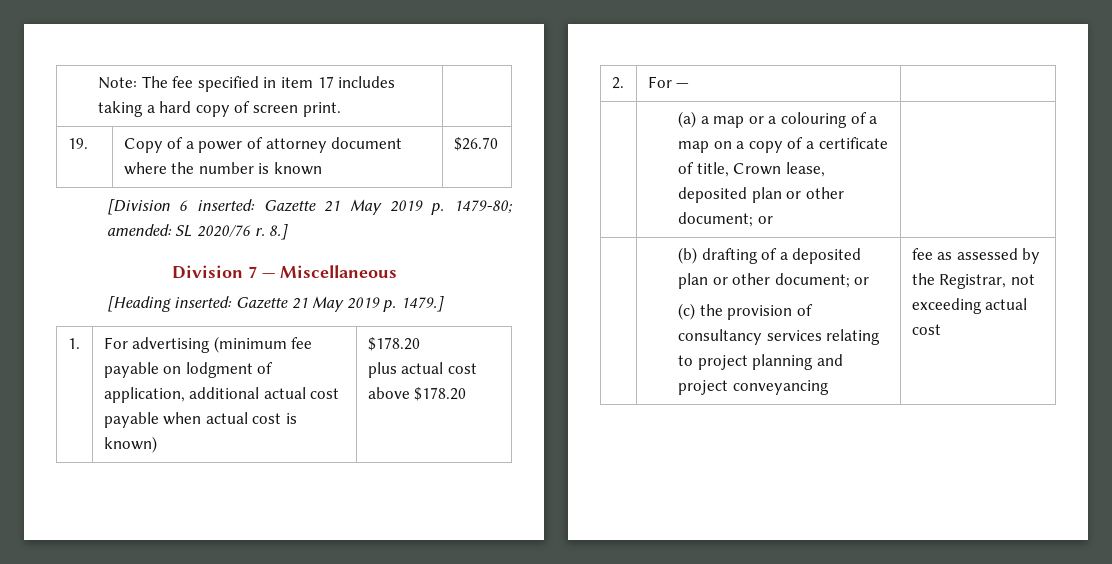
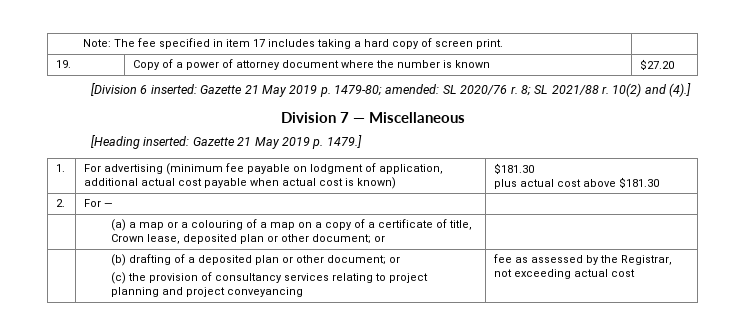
- 19. | Copy of a power of attorney document where the number is known | $26.70
+ 19. | Copy of a power of attorney document where the number is known | $27.20
- 8.]
+ 8; SL 2021/88 r. 10(2) and (4).]
- 1. | For advertising (minimum fee payable on lodgment of application, additional actual cost payable when actual cost is known) | $178.20
- plus actual cost above $178.20
+ 1. | For advertising (minimum fee payable on lodgment of application, additional actual cost payable when actual cost is known) | $181.30
+ plus actual cost above $181.30

